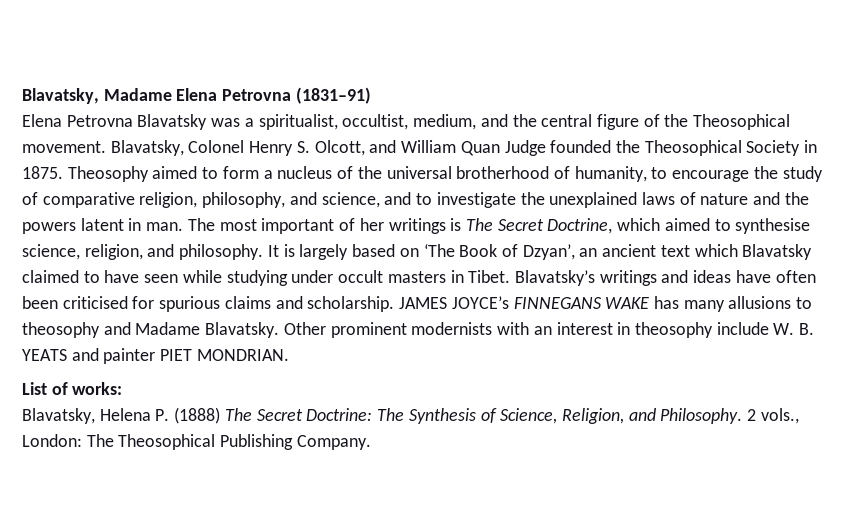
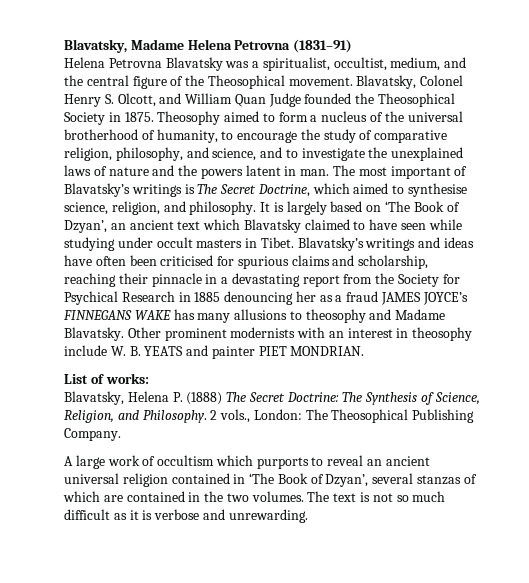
- Blavatsky, Madame Elena Petrovna (1831–91)
+ Blavatsky, Madame Helena Petrovna (1831–91)
- Elena Petrovna Blavatsky was a spiritualist, occultist, medium, and the central figure of the Theosophical movement.
+ Helena Petrovna Blavatsky was a spiritualist, occultist, medium, and the central figure of the Theosophical movement.
- The most important of her writings is The Secret Doctrine, which aimed to synthesise science, religion, and philosophy.
+ The most important of Blavatsky’s writings is The Secret Doctrine, which aimed to synthesise science, religion, and philosophy.
- Blavatsky’s writings and ideas have often been criticised for spurious claims and scholarship. JAMES JOYCE’s FINNEGANS WAKE has many allusions to theosophy and Madame Blavatsky.
+ Blavatsky’s writings and ideas have often been criticised for spurious claims and scholarship, reaching their pinnacle in a devastating report from the Society for Psychical Research in 1885 denouncing her as a fraud JAMES JOYCE’s FINNEGANS WAKE has many allusions to theosophy and Madame Blavatsky.
+ A large work of occultism which purports to reveal an ancient universal religion contained in ‘The Book of Dzyan’, several stanzas of which are contained in the two volumes. The text is not so much difficult as it is verbose and unrewarding.

